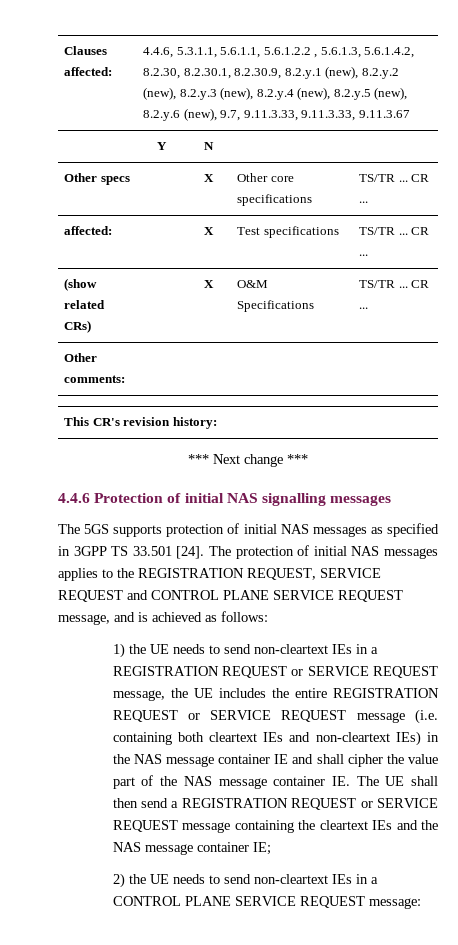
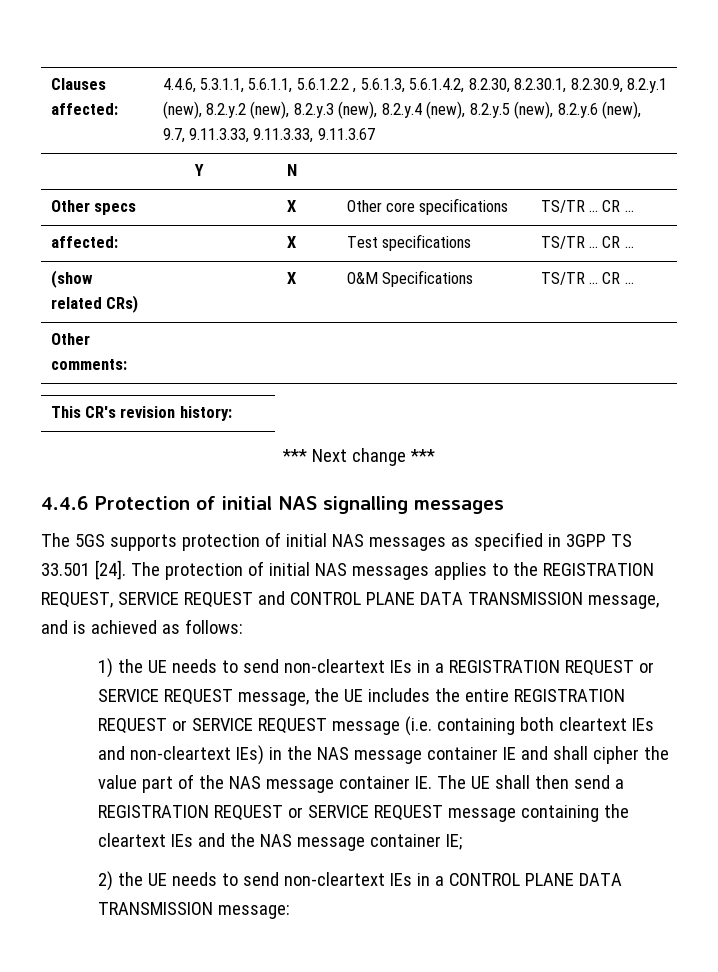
- The protection of initial NAS messages applies to the REGISTRATION REQUEST, SERVICE REQUEST and CONTROL PLANE SERVICE REQUEST message, and is achieved as follows:
+ The protection of initial NAS messages applies to the REGISTRATION REQUEST, SERVICE REQUEST and CONTROL PLANE DATA TRANSMISSION message, and is achieved as follows:
- 2) the UE needs to send non-cleartext IEs in a CONTROL PLANE SERVICE REQUEST message:
+ 2) the UE needs to send non-cleartext IEs in a CONTROL PLANE DATA TRANSMISSION message:

